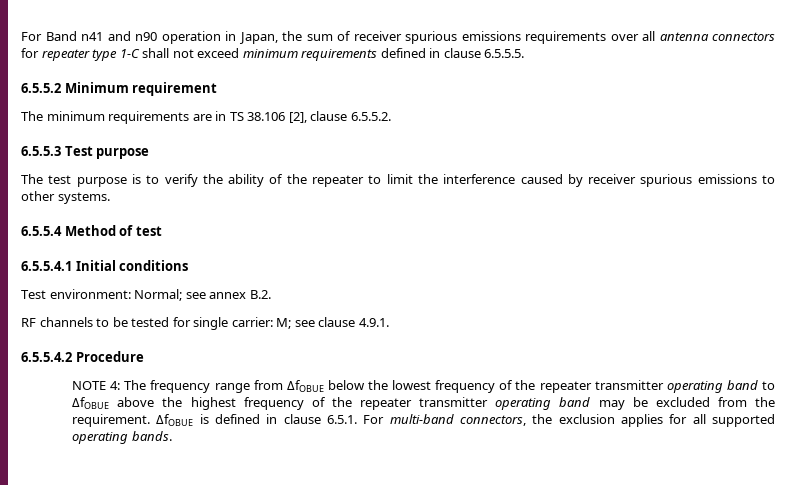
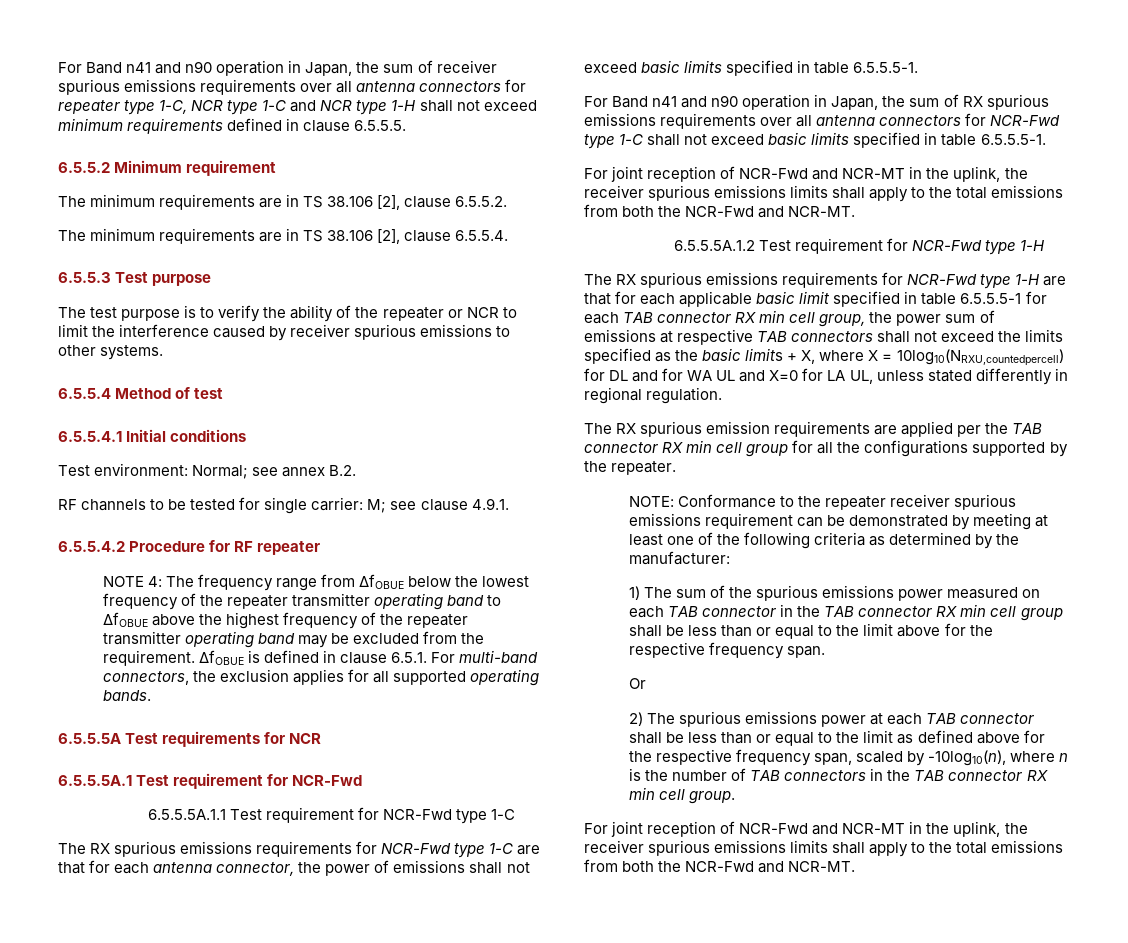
- For Band n41 and n90 operation in Japan, the sum of receiver spurious emissions requirements over all antenna connectors for repeater type 1-C shall not exceed minimum requirements defined in clause 6.5.5.5.
+ For Band n41 and n90 operation in Japan, the sum of receiver spurious emissions requirements over all antenna connectors for repeater type 1-C, NCR type 1-C and NCR type 1-H shall not exceed minimum requirements defined in clause 6.5.5.5.
+ The minimum requirements are in TS 38.106 [2], clause 6.5.5.4.
- The test purpose is to verify the ability of the repeater to limit the interference caused by receiver spurious emissions to other systems.
+ The test purpose is to verify the ability of the repeater or NCR to limit the interference caused by receiver spurious emissions to other systems.
- 6.5.5.4.2 Procedure
+ 6.5.5.4.2 Procedure for RF repeater
+ 6.5.5.5A Test requirements for NCR
+ 6.5.5.5A.1 Test requirement for NCR-Fwd
+ 6.5.5.5A.1.1 Test requirement for NCR-Fwd type 1-C
+ The RX spurious emissions requirements for NCR-Fwd type 1-C are that for each antenna connector, the power of emissions shall not exceed basic limits specified in table 6.5.5.5-1.
+ For Band n41 and n90 operation in Japan, the sum of RX spurious emissions requirements over all antenna connectors for NCR-Fwd type 1-C shall not exceed basic limits specified in table 6.5.5.5-1.
+ For joint reception of NCR-Fwd and NCR-MT in the uplink, the receiver spurious emissions limits shall apply to the total emissions from both the NCR-Fwd and NCR-MT.
+ 6.5.5.5A.1.2 Test requirement for NCR-Fwd type 1-H
+ The RX spurious emissions requirements for NCR-Fwd type 1-H are that for each applicable basic limit specified in table 6.5.5.5-1 for each TAB connector RX min cell group, the power sum of emissions at respective TAB connectors shall not exceed the limits specified as the basic limits + X, where X = 10log10(NRXU,countedpercell) for DL and for WA UL and X=0 for LA UL, unless stated differently in regional regulation.
+ The RX spurious emission requirements are applied per the TAB connector RX min cell group for all the configurations supported by the repeater.
+ NOTE: Conformance to the repeater receiver spurious emissions requirement can be demonstrated by meeting at least one of the following criteria as determined by the manufacturer:
+ 1) The sum of the spurious emissions power measured on each TAB connector in the TAB connector RX min cell group shall be less than or equal to the limit above for the respective frequency span.
+ Or
+ 2) The spurious emissions power at each TAB connector shall be less than or equal to the limit as defined above for the respective frequency span, scaled by -10log10(n), where n is the number of TAB connectors in the TAB connector RX min cell group.
+ For joint reception of NCR-Fwd and NCR-MT in the uplink, the receiver spurious emissions limits shall apply to the total emissions from both the NCR-Fwd and NCR-MT.

